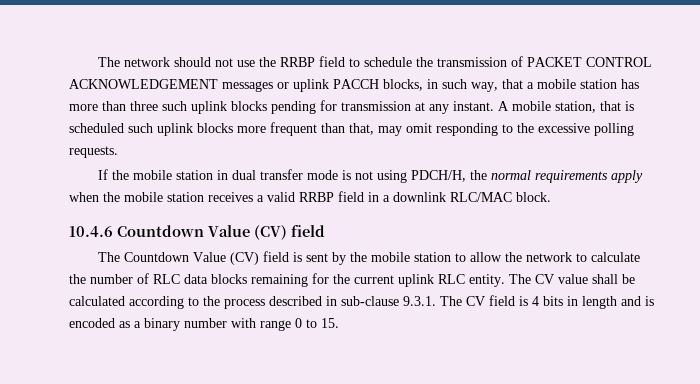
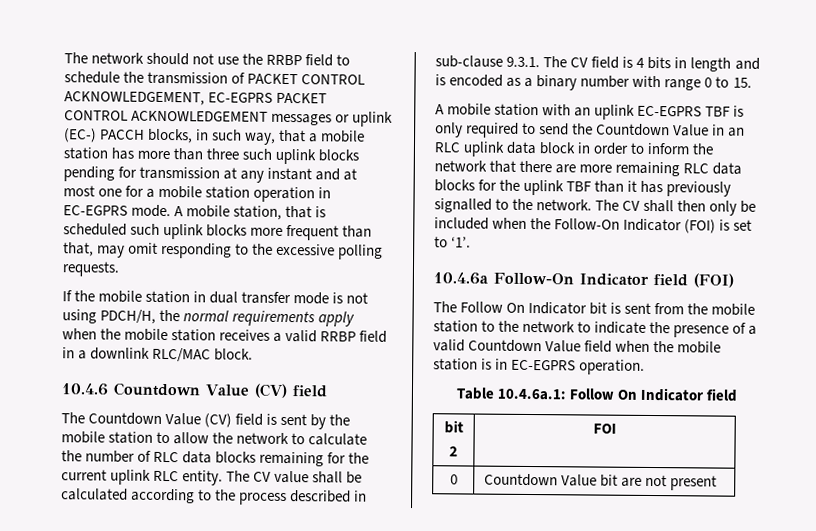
- The network should not use the RRBP field to schedule the transmission of PACKET CONTROL ACKNOWLEDGEMENT messages or uplink PACCH blocks, in such way, that a mobile station has more than three such uplink blocks pending for transmission at any instant.
+ The network should not use the RRBP field to schedule the transmission of PACKET CONTROL ACKNOWLEDGEMENT, EC-EGPRS PACKET CONTROL ACKNOWLEDGEMENT messages or uplink (EC-) PACCH blocks, in such way, that a mobile station has more than three such uplink blocks pending for transmission at any instant and at most one for a mobile station operation in EC-EGPRS mode.
+ A mobile station with an uplink EC-EGPRS TBF is only required to send the Countdown Value in an RLC uplink data block in order to inform the network that there are more remaining RLC data blocks for the uplink TBF than it has previously signalled to the network. The CV shall then only be included when the Follow-On Indicator (FOI) is set to ‘1’.
+ 10.4.6a Follow-On Indicator field (FOI)
+ The Follow On Indicator bit is sent from the mobile station to the network to indicate the presence of a valid Countdown Value field when the mobile station is in EC-EGPRS operation.
+ Table 10.4.6a.1: Follow On Indicator field
+ bit
+ 2 | FOI
+ 0 | Countdown Value bit are not present

